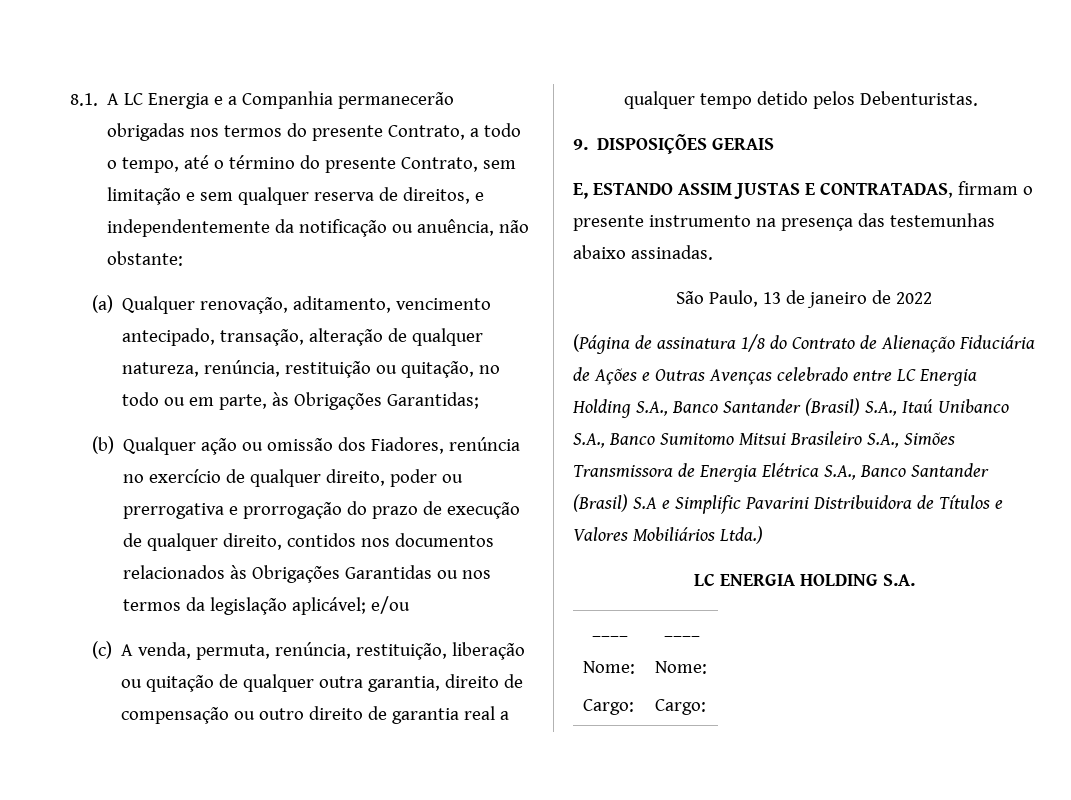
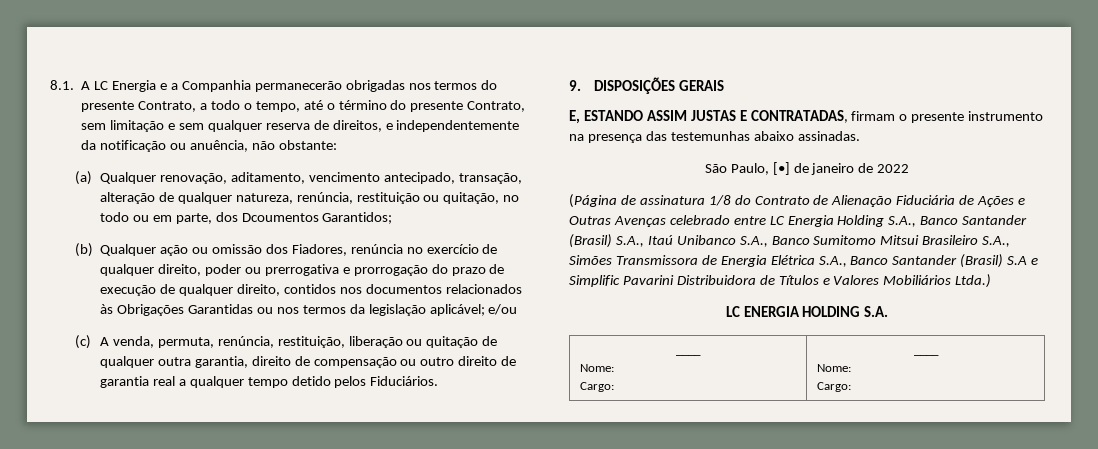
- (a) Qualquer renovação, aditamento, vencimento antecipado, transação, alteração de qualquer natureza, renúncia, restituição ou quitação, no todo ou em parte, às Obrigações Garantidas;
+ (a) Qualquer renovação, aditamento, vencimento antecipado, transação, alteração de qualquer natureza, renúncia, restituição ou quitação, no todo ou em parte, dos Dcoumentos Garantidos;
- (c) A venda, permuta, renúncia, restituição, liberação ou quitação de qualquer outra garantia, direito de compensação ou outro direito de garantia real a qualquer tempo detido pelos Debenturistas.
+ (c) A venda, permuta, renúncia, restituição, liberação ou quitação de qualquer outra garantia, direito de compensação ou outro direito de garantia real a qualquer tempo detido pelos Fiduciários.
- São Paulo, 13 de janeiro de 2022
+ São Paulo, [•] de janeiro de 2022

